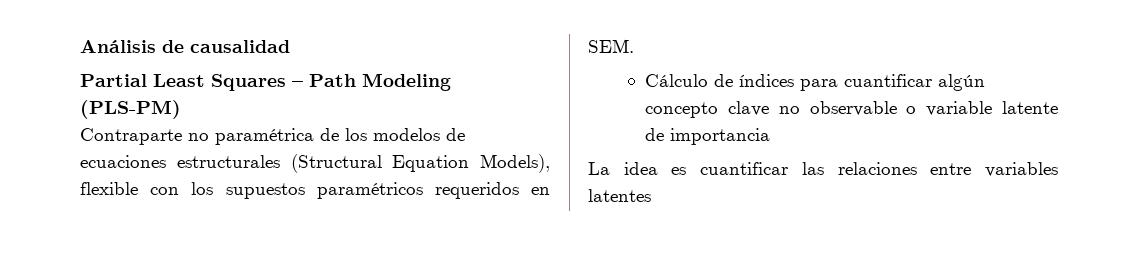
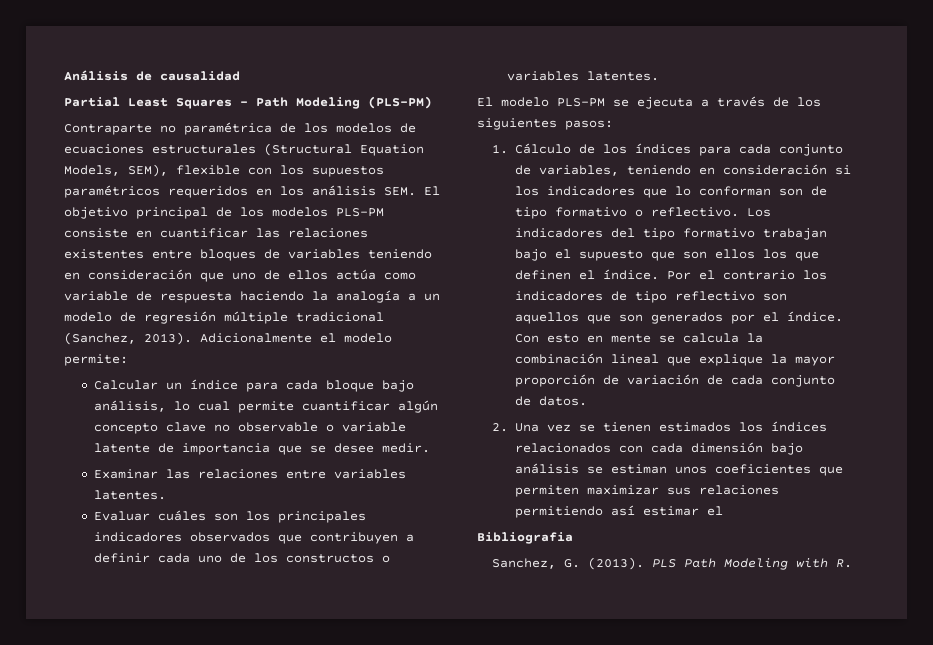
- Contraparte no paramétrica de los modelos de ecuaciones estructurales (Structural Equation Models), flexible con los supuestos paramétricos requeridos en SEM.
- Cálculo de índices para cuantificar algún concepto clave no observable o variable latente de importancia
- La idea es cuantificar las relaciones entre variables latentes
+ Contraparte no paramétrica de los modelos de ecuaciones estructurales (Structural Equation Models, SEM), flexible con los supuestos paramétricos requeridos en los análisis SEM. El objetivo principal de los modelos PLS-PM consiste en cuantificar las relaciones existentes entre bloques de variables teniendo en consideración que uno de ellos actúa como variable de respuesta haciendo la analogía a un modelo de regresión múltiple tradicional (Sanchez, 2013). Adicionalmente el modelo permite:
+ Calcular un índice para cada bloque bajo análisis, lo cual permite cuantificar algún concepto clave no observable o variable latente de importancia que se desee medir.
+ Examinar las relaciones entre variables latentes.
+ Evaluar cuáles son los principales indicadores observados que contribuyen a definir cada uno de los constructos o variables latentes.
+ El modelo PLS-PM se ejecuta a través de los siguientes pasos:
+ 1. Cálculo de los índices para cada conjunto de variables, teniendo en consideración si los indicadores que lo conforman son de tipo formativo o reflectivo. Los indicadores del tipo formativo trabajan bajo el supuesto que son ellos los que definen el índice. Por el contrario los indicadores de tipo reflectivo son aquellos que son generados por el índice. Con esto en mente se calcula la combinación lineal que explique la mayor proporción de variación de cada conjunto de datos.
+ 2. Una vez se tienen estimados los índices relacionados con cada dimensión bajo análisis se estiman unos coeficientes que permiten maximizar sus relaciones permitiendo así estimar el
+ Bibliografia
+ Sanchez, G. (2013). PLS Path Modeling with R.

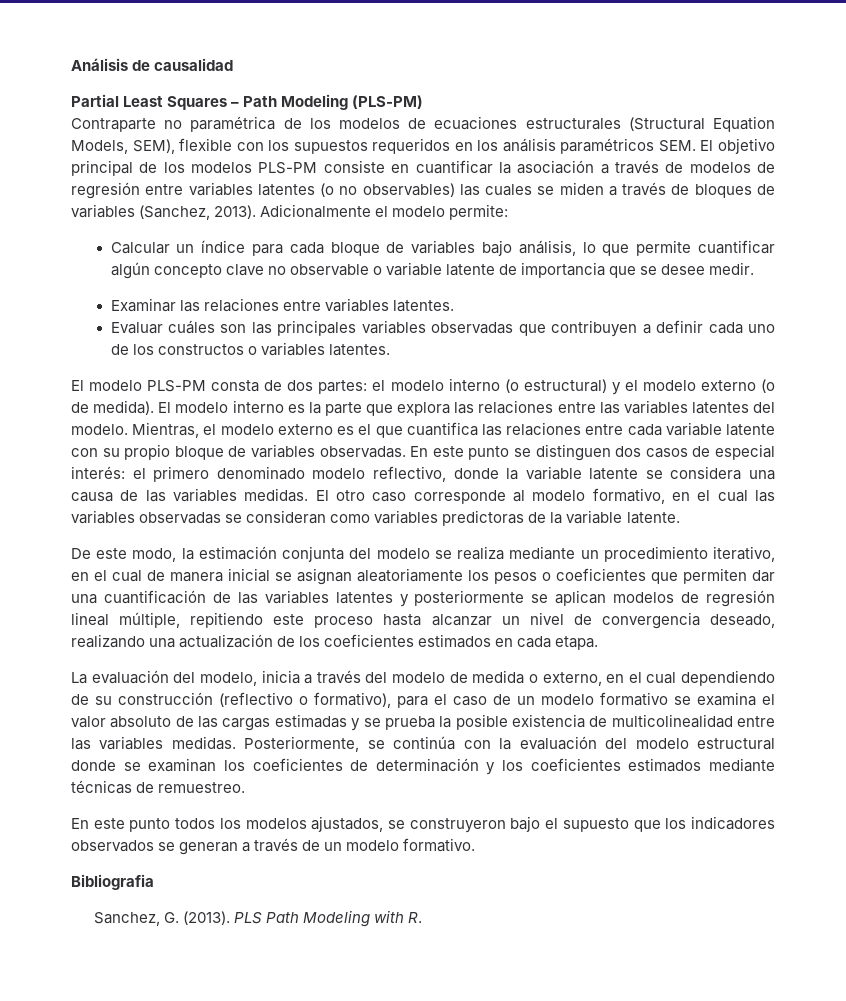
- Contraparte no paramétrica de los modelos de ecuaciones estructurales (Structural Equation Models, SEM), flexible con los supuestos paramétricos requeridos en los análisis SEM. El objetivo principal de los modelos PLS-PM consiste en cuantificar las relaciones existentes entre bloques de variables teniendo en consideración que uno de ellos actúa como variable de respuesta haciendo la analogía a un modelo de regresión múltiple tradicional (Sanchez, 2013).
+ Contraparte no paramétrica de los modelos de ecuaciones estructurales (Structural Equation Models, SEM), flexible con los supuestos requeridos en los análisis paramétricos SEM. El objetivo principal de los modelos PLS-PM consiste en cuantificar la asociación a través de modelos de regresión entre variables latentes (o no observables) las cuales se miden a través de bloques de variables (Sanchez, 2013).
- Calcular un índice para cada bloque bajo análisis, lo cual permite cuantificar algún concepto clave no observable o variable latente de importancia que se desee medir.
+ Calcular un índice para cada bloque de variables bajo análisis, lo que permite cuantificar algún concepto clave no observable o variable latente de importancia que se desee medir.
- Evaluar cuáles son los principales indicadores observados que contribuyen a definir cada uno de los constructos o variables latentes.
+ Evaluar cuáles son las principales variables observadas que contribuyen a definir cada uno de los constructos o variables latentes.
- El modelo PLS-PM se ejecuta a través de los siguientes pasos:
- 1. Cálculo de los índices para cada conjunto de variables, teniendo en consideración si los indicadores que lo conforman son de tipo formativo o reflectivo. Los indicadores del tipo formativo trabajan bajo el supuesto que son ellos los que definen el índice. Por el contrario los indicadores de tipo reflectivo son aquellos que son generados por el índice. Con esto en mente se calcula la combinación lineal que explique la mayor proporción de variación de cada conjunto de datos.
- 2. Una vez se tienen estimados los índices relacionados con cada dimensión bajo análisis se estiman unos coeficientes que permiten maximizar sus relaciones permitiendo así estimar el
+ El modelo PLS-PM consta de dos partes: el modelo interno (o estructural) y el modelo externo (o de medida). El modelo interno es la parte que explora las relaciones entre las variables latentes del modelo. Mientras, el modelo externo es el que cuantifica las relaciones entre cada variable latente con su propio bloque de variables observadas. En este punto se distinguen dos casos de especial interés: el primero denominado modelo reflectivo, donde la variable latente se considera una causa de las variables medidas. El otro caso corresponde al modelo formativo, en el cual las variables observadas se consideran como variables predictoras de la variable latente.
+ De este modo, la estimación conjunta del modelo se realiza mediante un procedimiento iterativo, en el cual de manera inicial se asignan aleatoriamente los pesos o coeficientes que permiten dar una cuantificación de las variables latentes y posteriormente se aplican modelos de regresión lineal múltiple, repitiendo este proceso hasta alcanzar un nivel de convergencia deseado, realizando una actualización de los coeficientes estimados en cada etapa.
+ La evaluación del modelo, inicia a través del modelo de medida o externo, en el cual dependiendo de su construcción (reflectivo o formativo), para el caso de un modelo formativo se examina el valor absoluto de las cargas estimadas y se prueba la posible existencia de multicolinealidad entre las variables medidas. Posteriormente, se continúa con la evaluación del modelo estructural donde se examinan los coeficientes de determinación y los coeficientes estimados mediante técnicas de remuestreo.
+ En este punto todos los modelos ajustados, se construyeron bajo el supuesto que los indicadores observados se generan a través de un modelo formativo.

